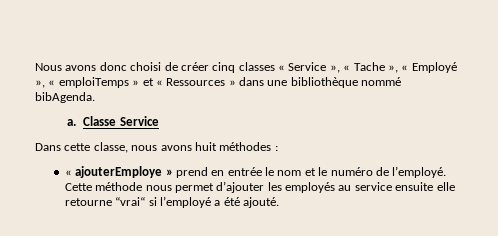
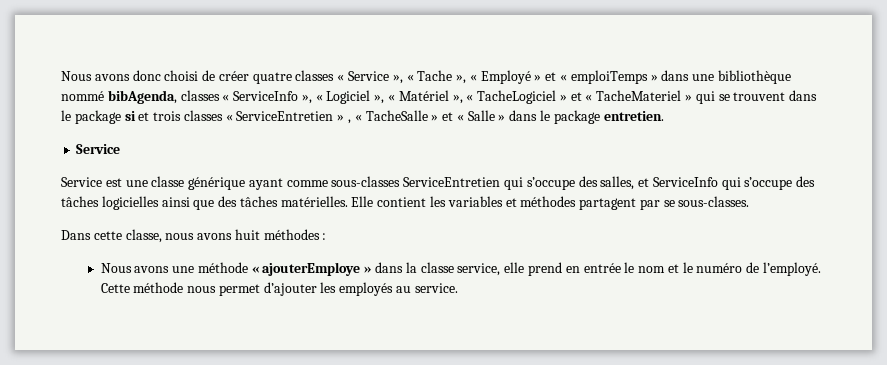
- Nous avons donc choisi de créer cinq classes « Service », « Tache », « Employé », « emploiTemps » et « Ressources » dans une bibliothèque nommé bibAgenda.
- a. Classe Service
+ Nous avons donc choisi de créer quatre classes « Service », « Tache », « Employé » et « emploiTemps » dans une bibliothèque nommé bibAgenda, classes « ServiceInfo », « Logiciel », « Matériel », « TacheLogiciel » et « TacheMateriel » qui se trouvent dans le package si et trois classes « ServiceEntretien » , « TacheSalle » et « Salle » dans le package entretien.
+ Service
+ Service est une classe générique ayant comme sous-classes ServiceEntretien qui s’occupe des salles, et ServiceInfo qui s’occupe des tâches logicielles ainsi que des tâches matérielles. Elle contient les variables et méthodes partagent par se sous-classes.
- « ajouterEmploye » prend en entrée le nom et le numéro de l’employé.
+ Nous avons une méthode « ajouterEmploye » dans la classe service, elle prend en entrée le nom et le numéro de l’employé.
- Cette méthode nous permet d’ajouter les employés au service ensuite elle retourne “vrai“ si l’employé a été ajouté.
+ Cette méthode nous permet d’ajouter les employés au service.

